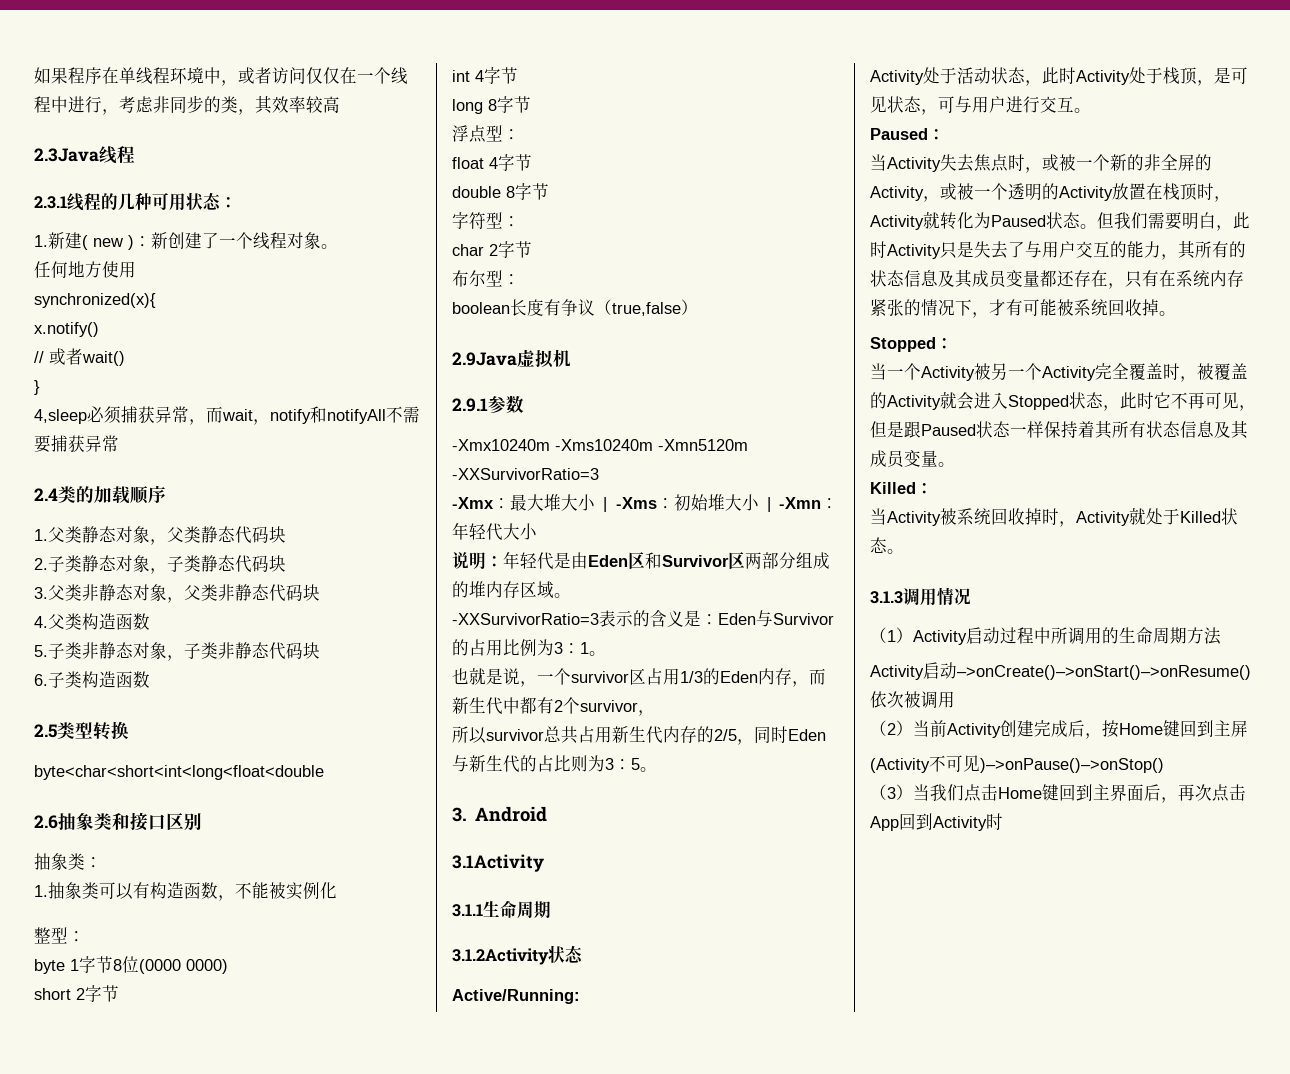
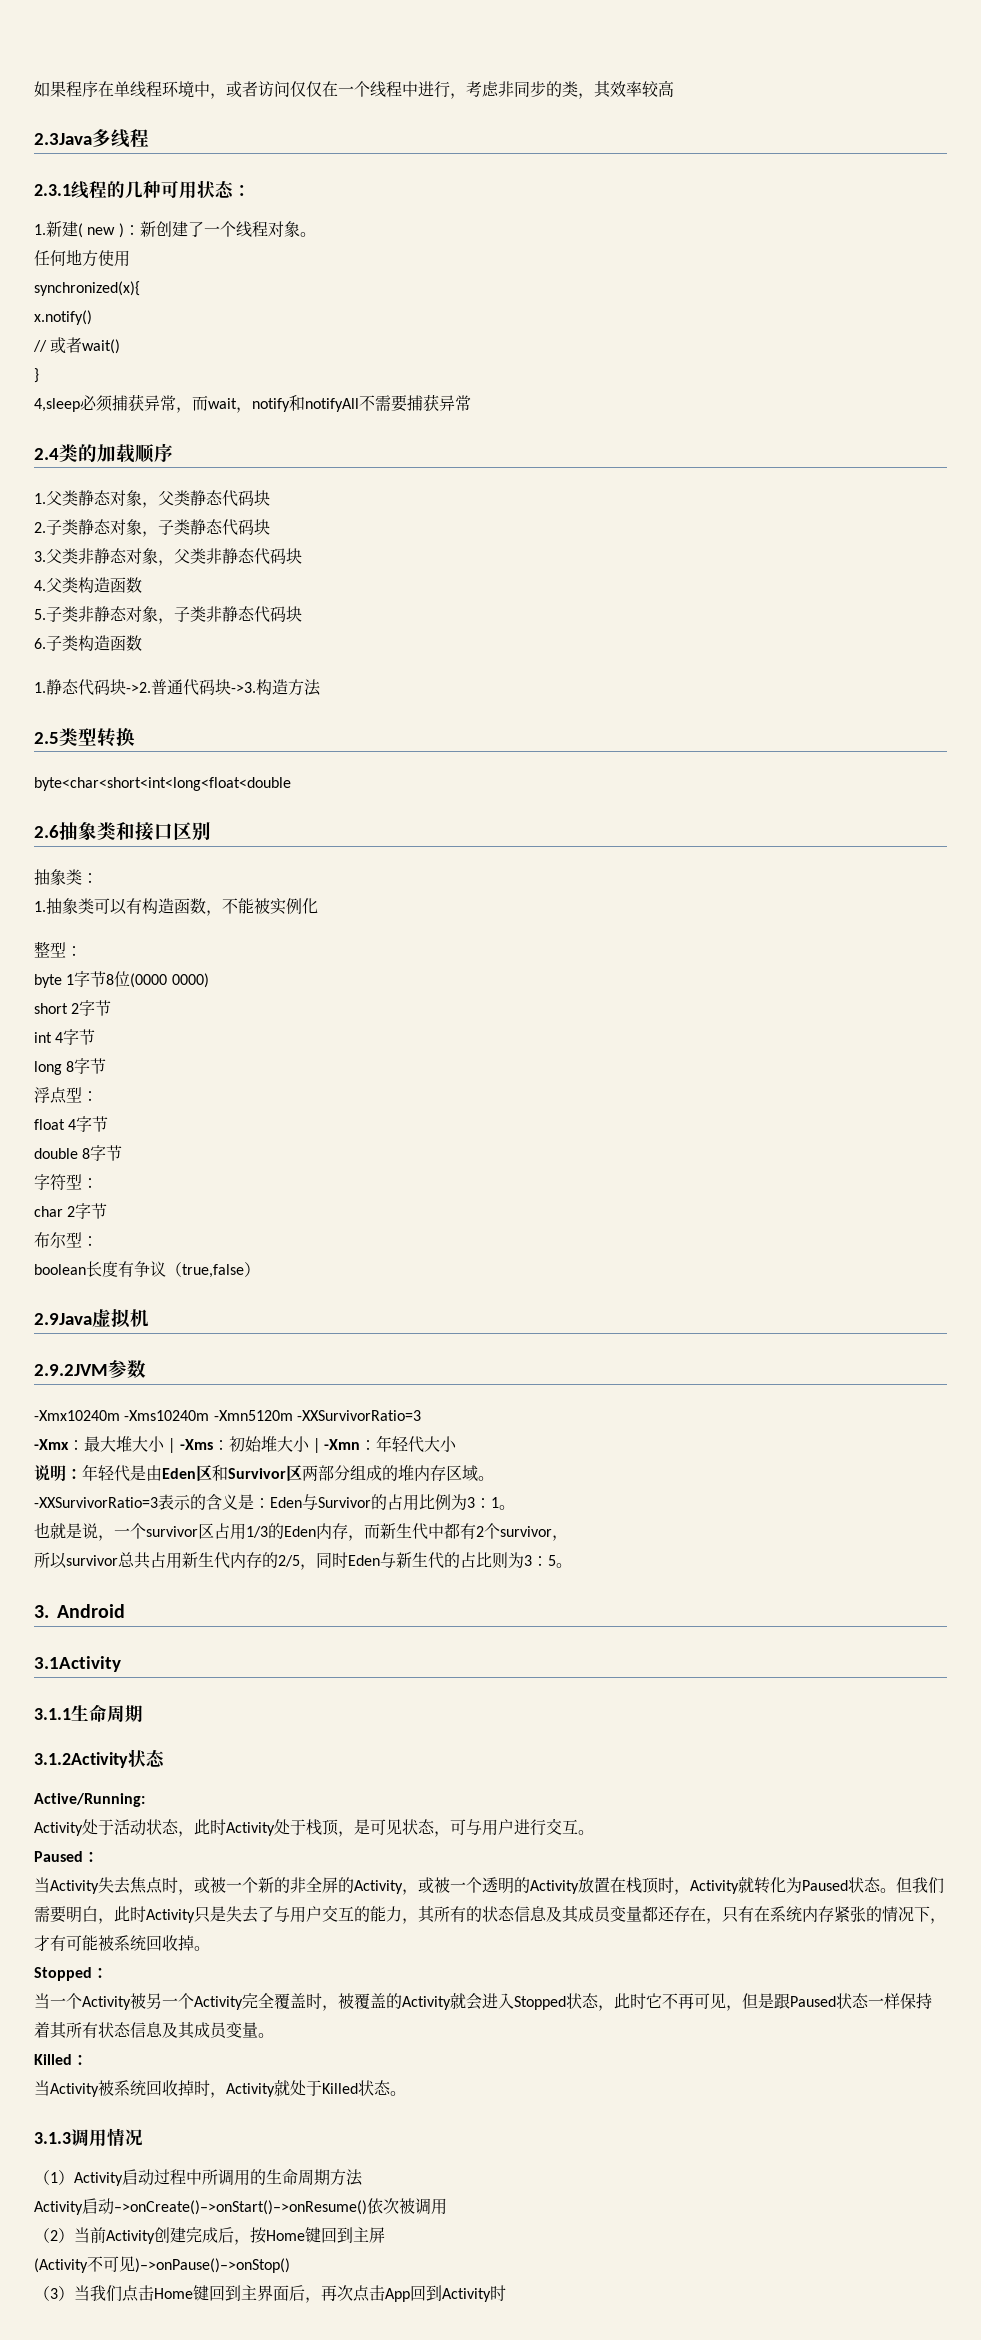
- 2.3Java线程
+ 2.3Java多线程
+ 1.静态代码块->2.普通代码块->3.构造方法
- 2.9.1参数
+ 2.9.2JVM参数

